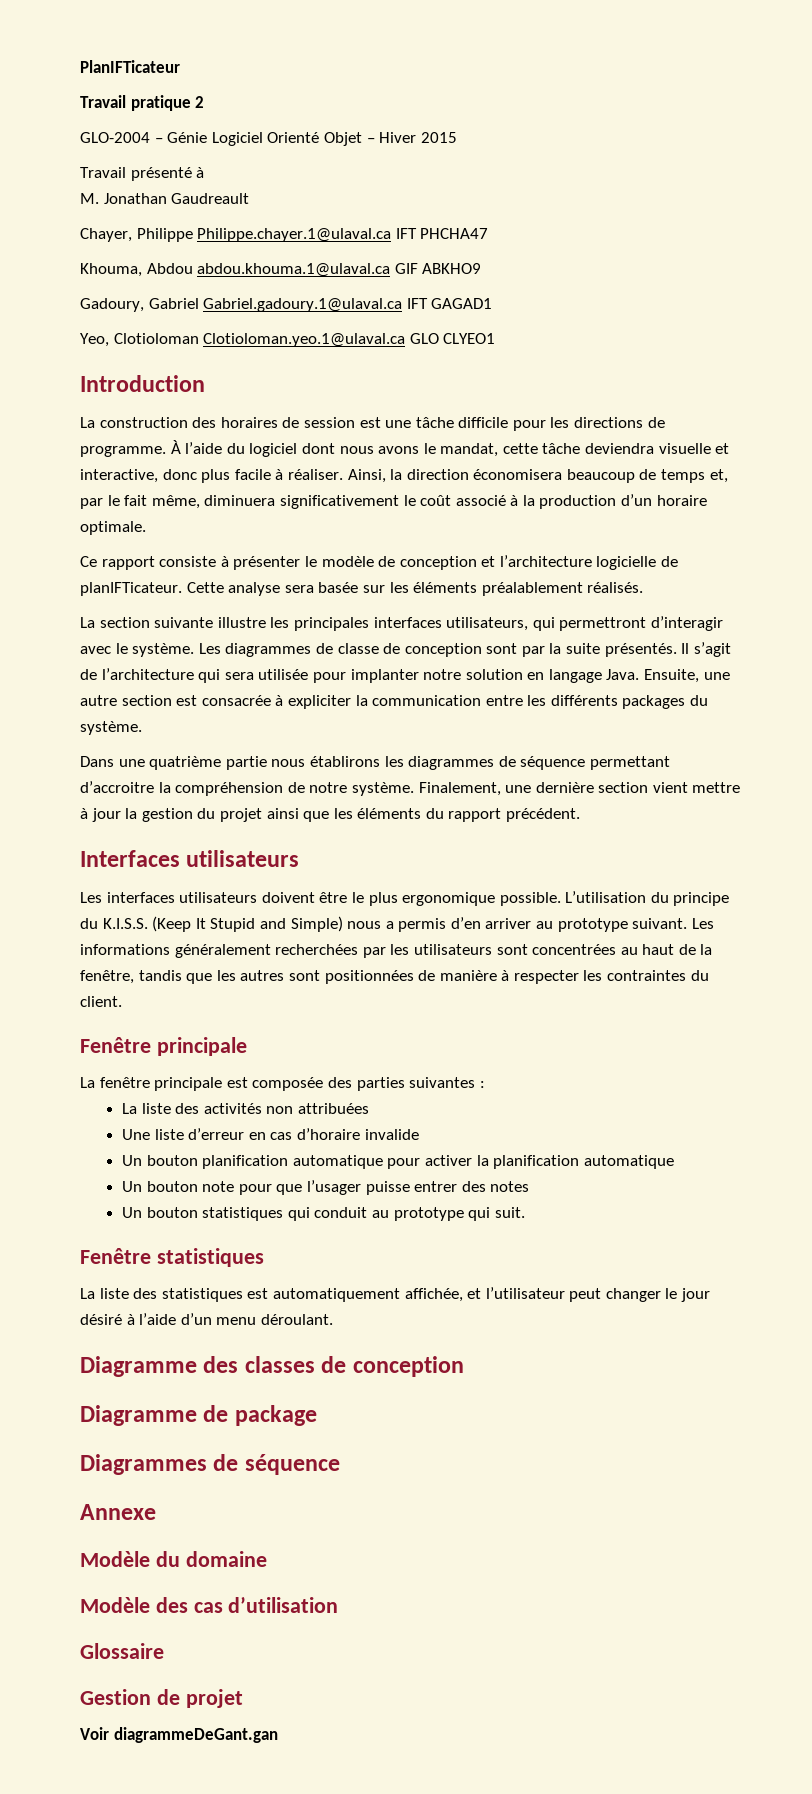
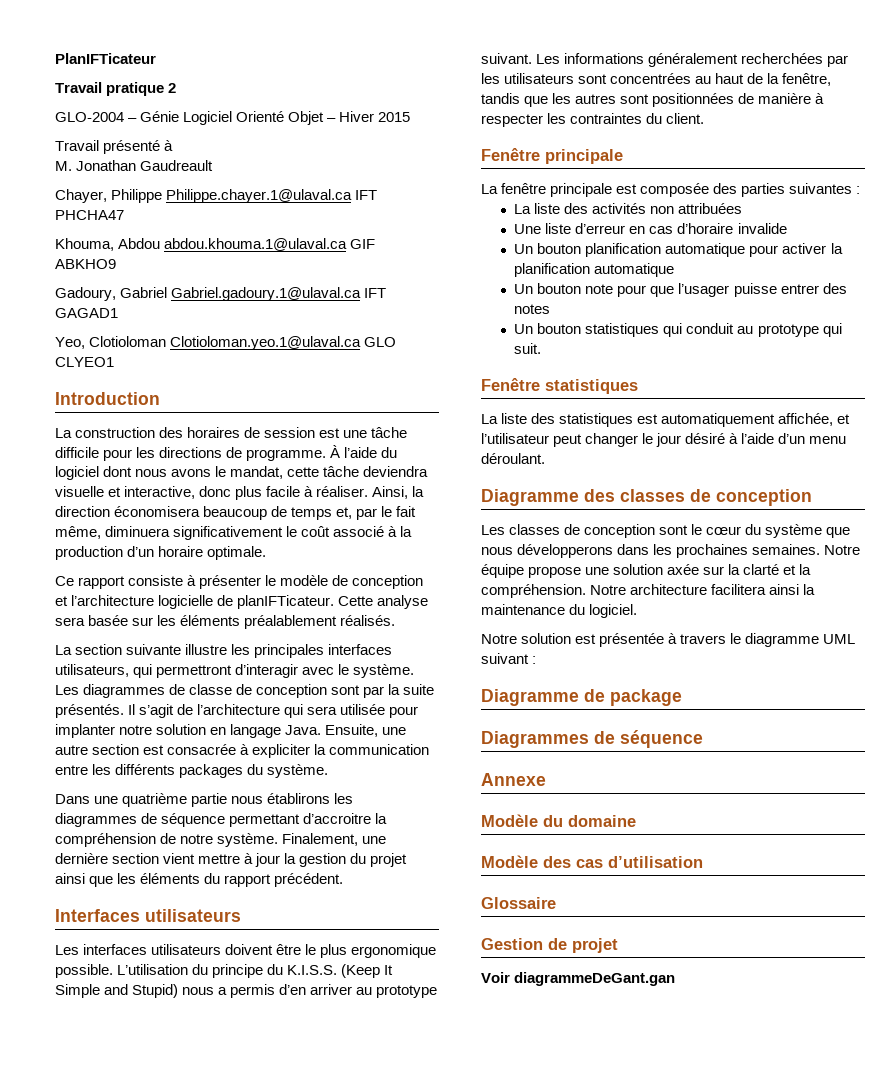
- L’utilisation du principe du K.I.S.S. (Keep It Stupid and Simple) nous a permis d’en arriver au prototype suivant.
+ L’utilisation du principe du K.I.S.S. (Keep It Simple and Stupid) nous a permis d’en arriver au prototype suivant.
+ Les classes de conception sont le cœur du système que nous développerons dans les prochaines semaines. Notre équipe propose une solution axée sur la clarté et la compréhension. Notre architecture facilitera ainsi la maintenance du logiciel.
+ Notre solution est présentée à travers le diagramme UML suivant :

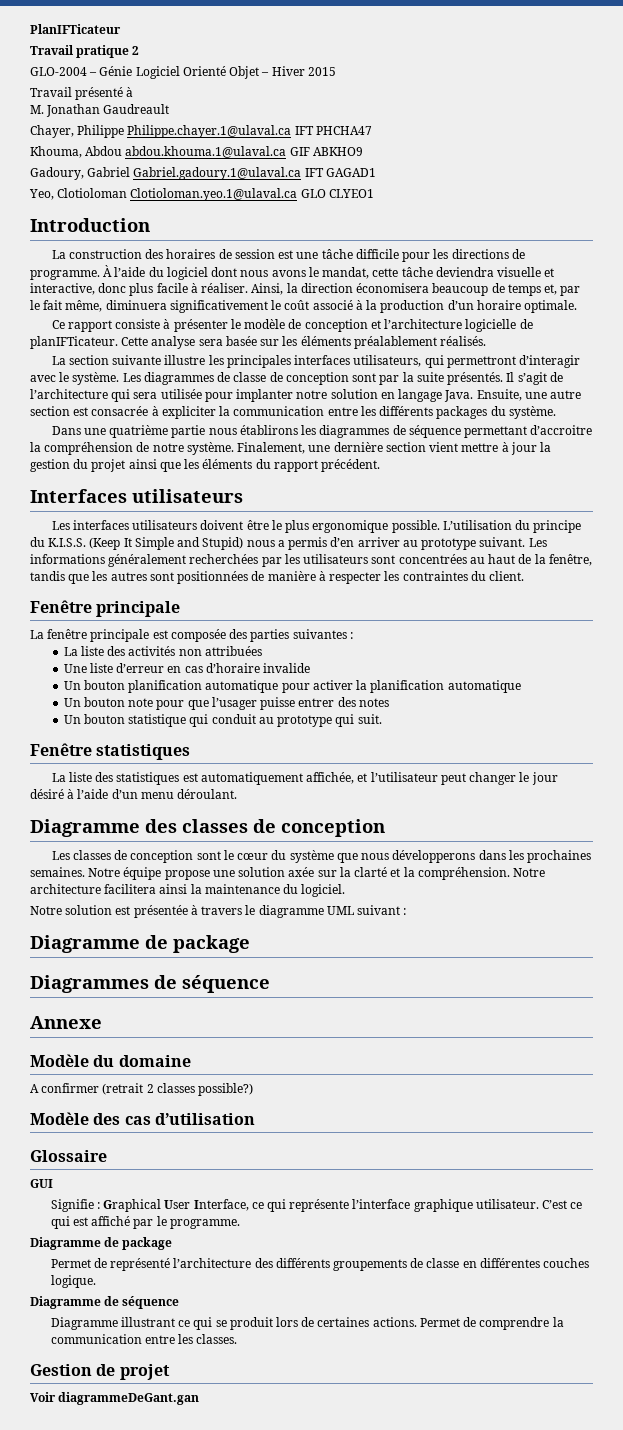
- Un bouton statistiques qui conduit au prototype qui suit.
+ Un bouton statistique qui conduit au prototype qui suit.
+ A confirmer (retrait 2 classes possible?)
+ GUI
+ Signifie : Graphical User Interface, ce qui représente l’interface graphique utilisateur. C’est ce qui est affiché par le programme.
+ Diagramme de package
+ Permet de représenté l’architecture des différents groupements de classe en différentes couches logique.
+ Diagramme de séquence
+ Diagramme illustrant ce qui se produit lors de certaines actions. Permet de comprendre la communication entre les classes.

